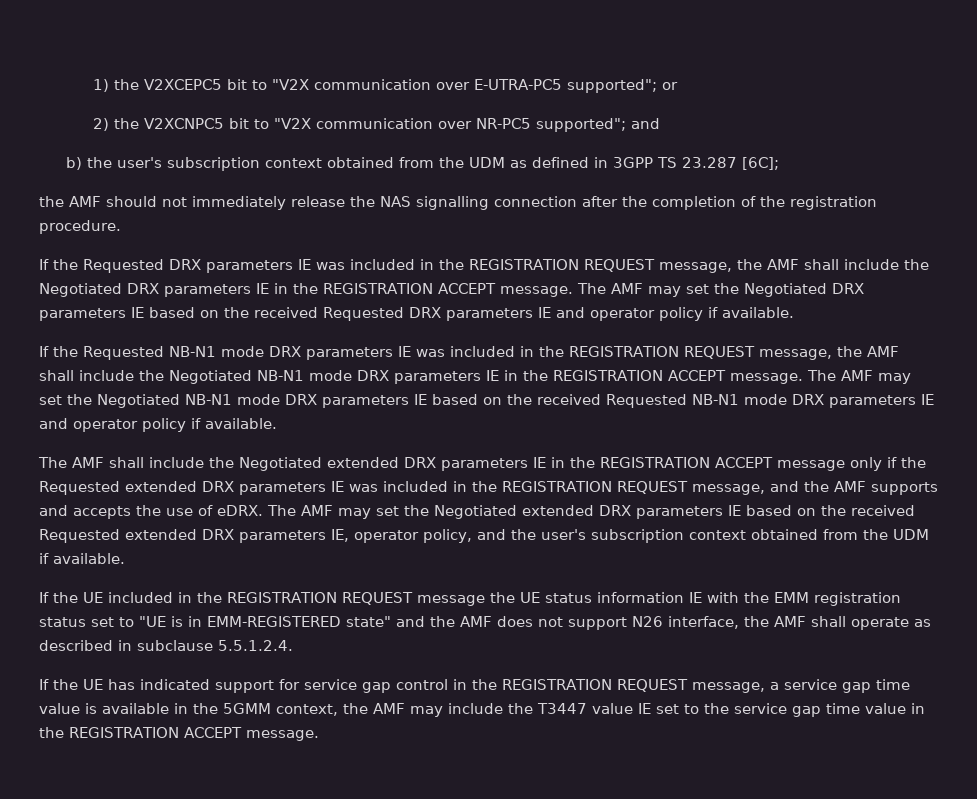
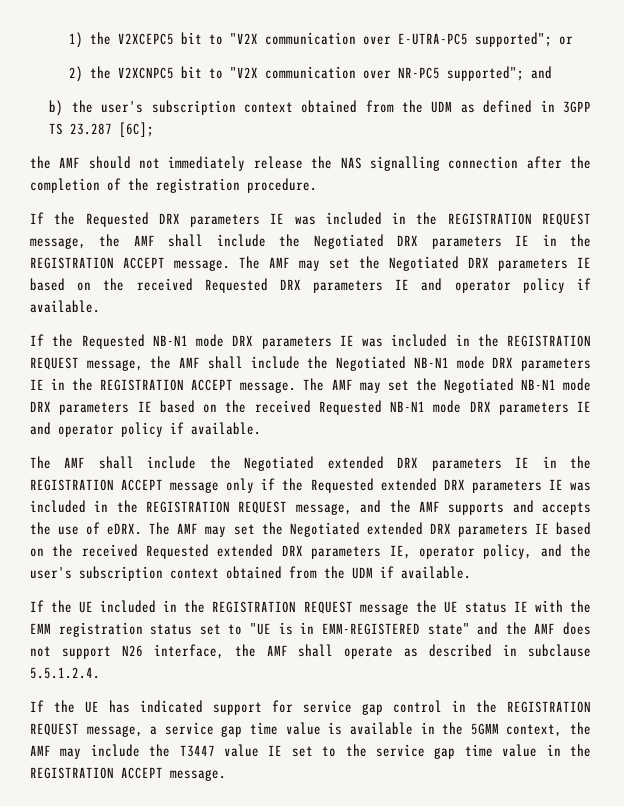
- If the UE included in the REGISTRATION REQUEST message the UE status information IE with the EMM registration status set to "UE is in EMM-REGISTERED state" and the AMF does not support N26 interface, the AMF shall operate as described in subclause 5.5.1.2.4.
+ If the UE included in the REGISTRATION REQUEST message the UE status IE with the EMM registration status set to "UE is in EMM-REGISTERED state" and the AMF does not support N26 interface, the AMF shall operate as described in subclause 5.5.1.2.4.

